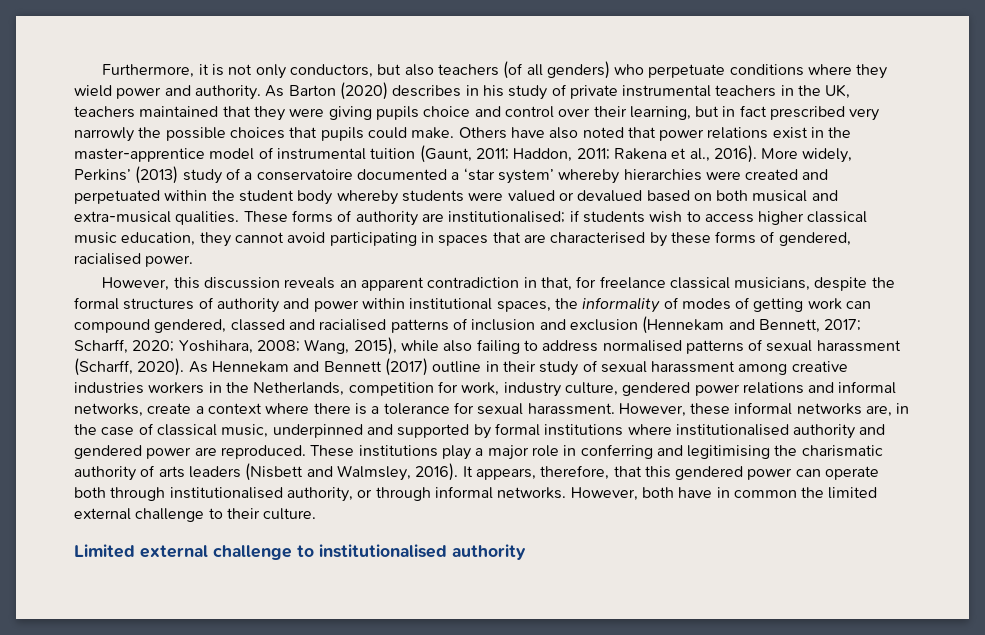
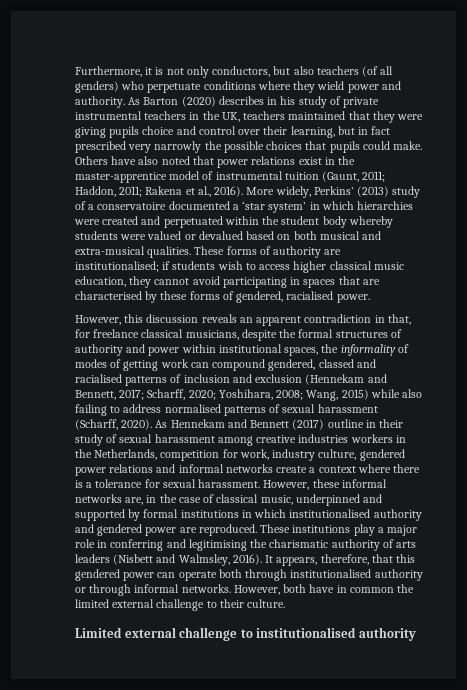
- More widely, Perkins’ (2013) study of a conservatoire documented a ‘star system’ whereby hierarchies were created and perpetuated within the student body whereby students were valued or devalued based on both musical and extra-musical qualities.
+ More widely, Perkins’ (2013) study of a conservatoire documented a ‘star system’ in which hierarchies were created and perpetuated within the student body whereby students were valued or devalued based on both musical and extra-musical qualities.
- Wang, 2015), while also failing to address normalised patterns of sexual harassment (Scharff, 2020).
+ Wang, 2015) while also failing to address normalised patterns of sexual harassment (Scharff, 2020).
- As Hennekam and Bennett (2017) outline in their study of sexual harassment among creative industries workers in the Netherlands, competition for work, industry culture, gendered power relations and informal networks, create a context where there is a tolerance for sexual harassment.
+ As Hennekam and Bennett (2017) outline in their study of sexual harassment among creative industries workers in the Netherlands, competition for work, industry culture, gendered power relations and informal networks create a context where there is a tolerance for sexual harassment.
- However, these informal networks are, in the case of classical music, underpinned and supported by formal institutions where institutionalised authority and gendered power are reproduced.
+ However, these informal networks are, in the case of classical music, underpinned and supported by formal institutions in which institutionalised authority and gendered power are reproduced.
- It appears, therefore, that this gendered power can operate both through institutionalised authority, or through informal networks.
+ It appears, therefore, that this gendered power can operate both through institutionalised authority or through informal networks.

